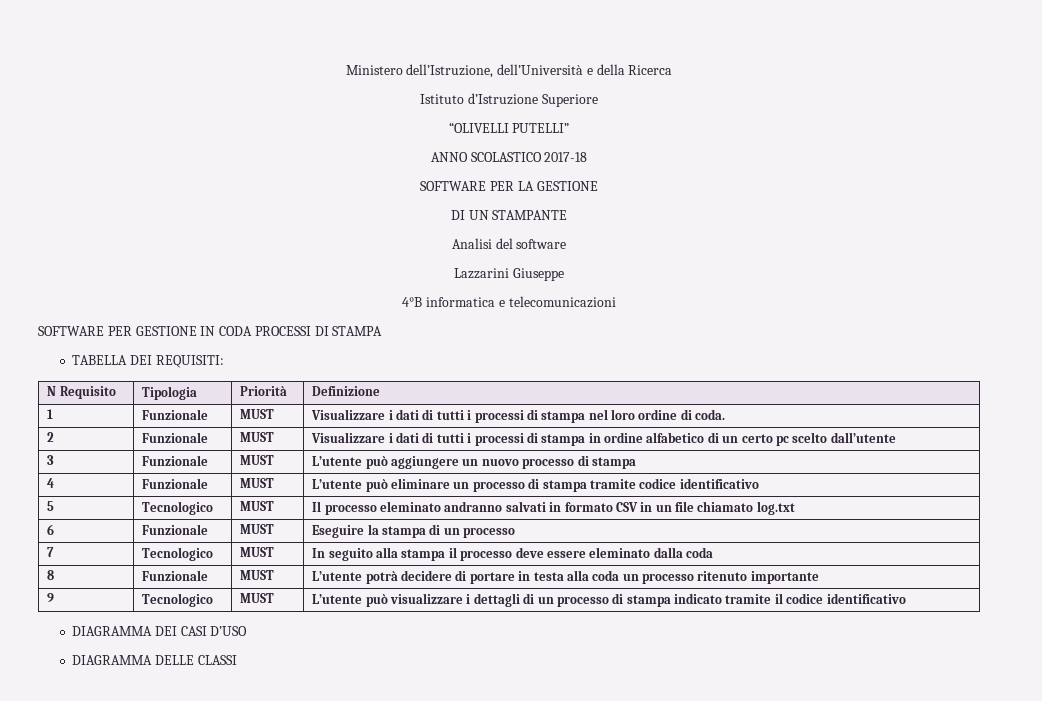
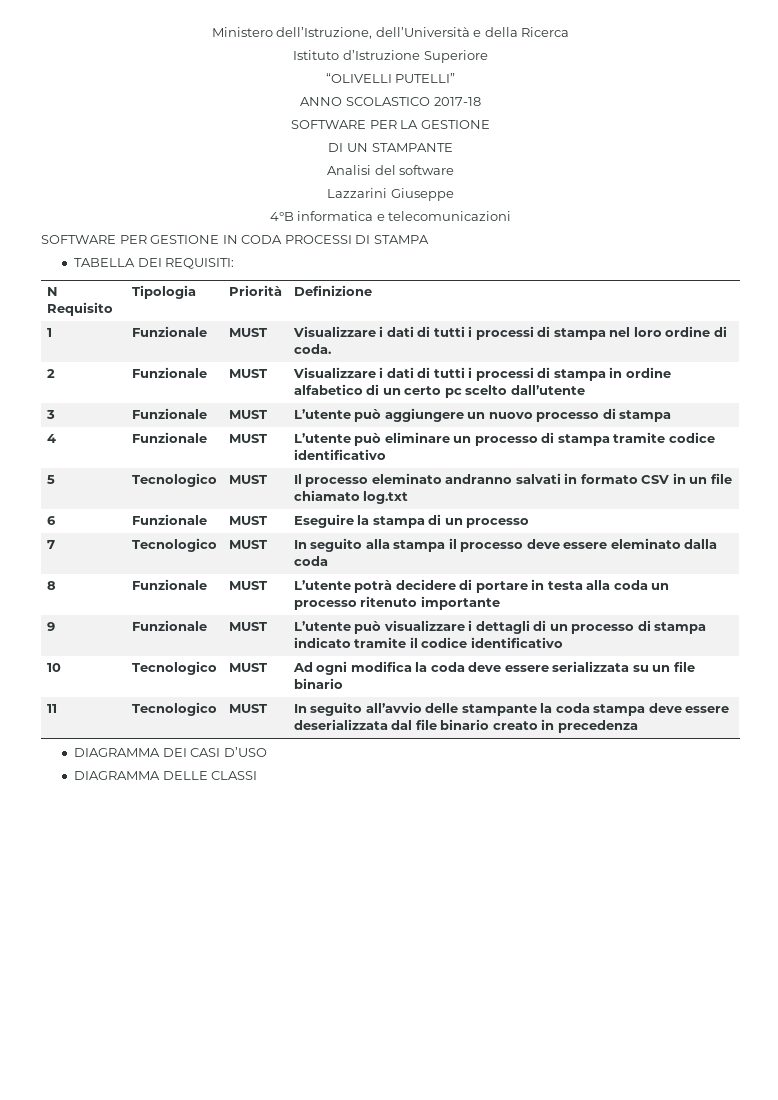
- 9 | Tecnologico | MUST | L’utente può visualizzare i dettagli di un processo di stampa indicato tramite il codice identificativo
+ 9 | Funzionale | MUST | L’utente può visualizzare i dettagli di un processo di stampa indicato tramite il codice identificativo
+ 10 | Tecnologico | MUST | Ad ogni modifica la coda deve essere serializzata su un file binario
+ 11 | Tecnologico | MUST | In seguito all’avvio delle stampante la coda stampa deve essere deserializzata dal file binario creato in precedenza

